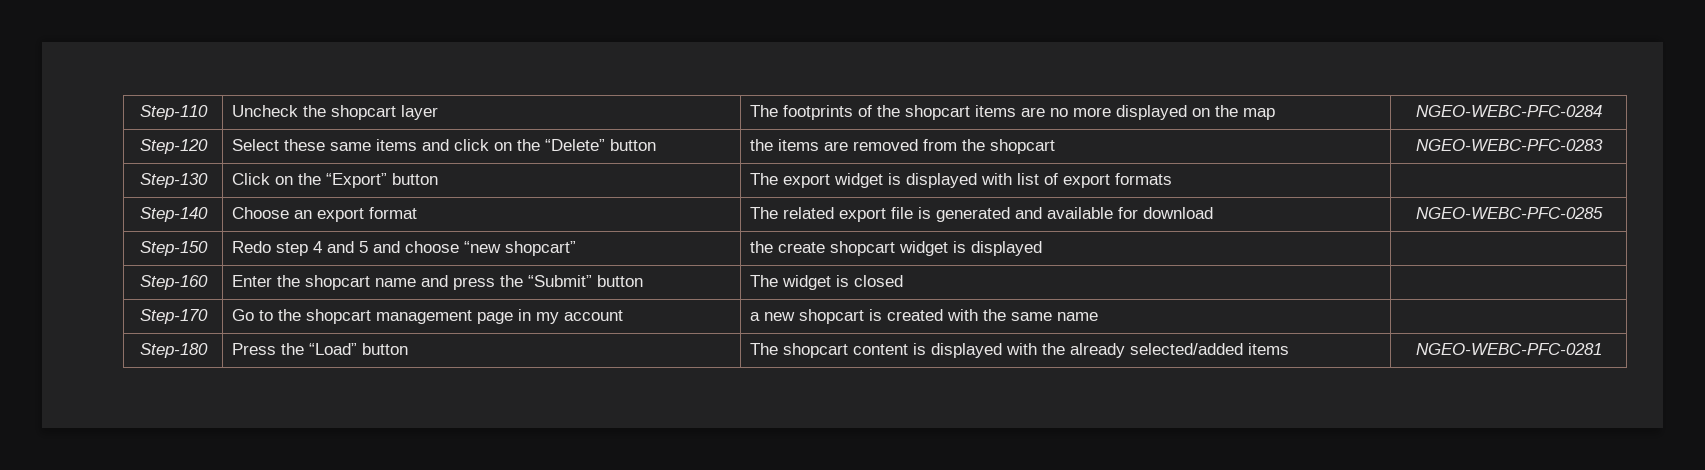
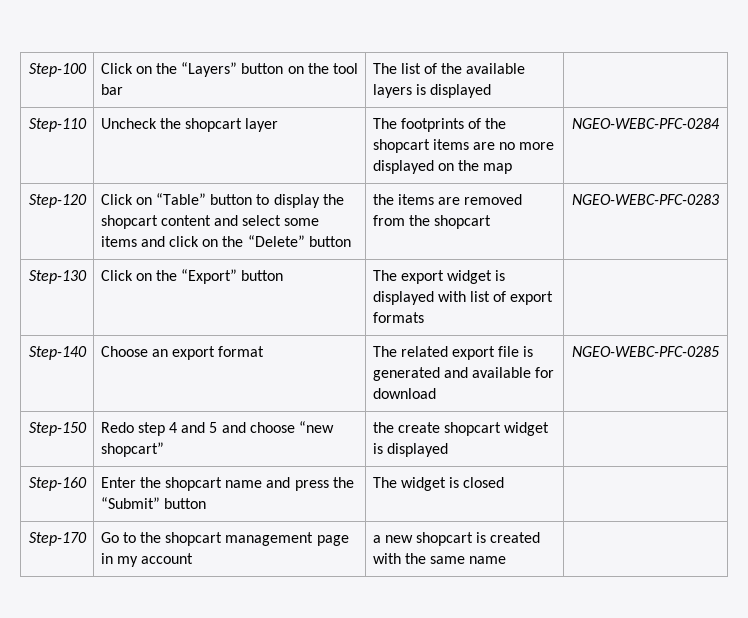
+ Step-100 | Click on the “Layers” button on the tool bar | The list of the available layers is displayed |
- Step-120 | Select these same items and click on the “Delete” button | the items are removed from the shopcart | NGEO-WEBC-PFC-0283
+ Step-120 | Click on “Table” button to display the shopcart content and select some items and click on the “Delete” button | the items are removed from the shopcart | NGEO-WEBC-PFC-0283
- Step-180 | Press the “Load” button | The shopcart content is displayed with the already selected/added items | NGEO-WEBC-PFC-0281

